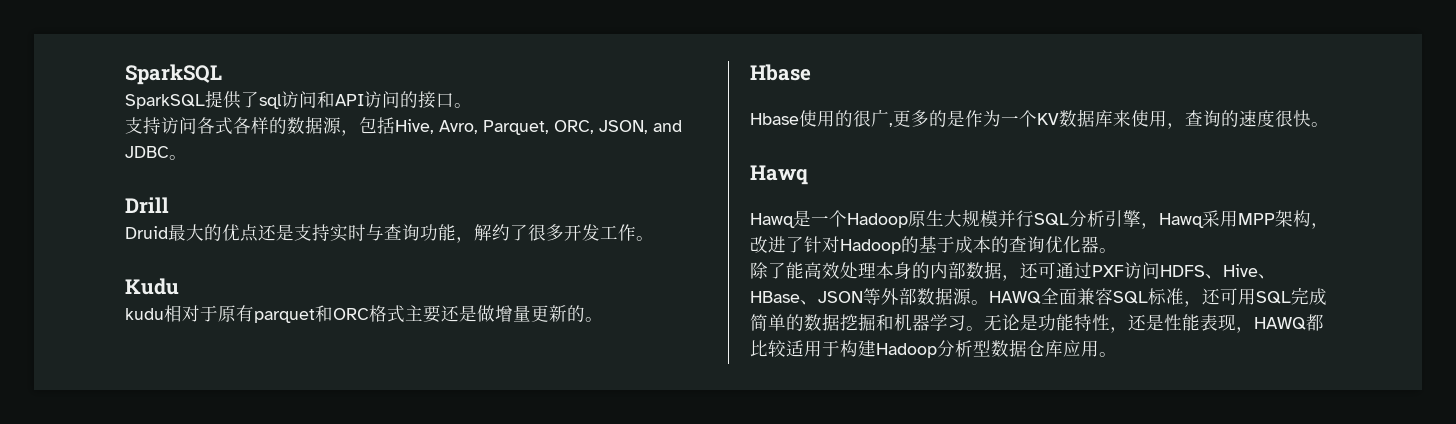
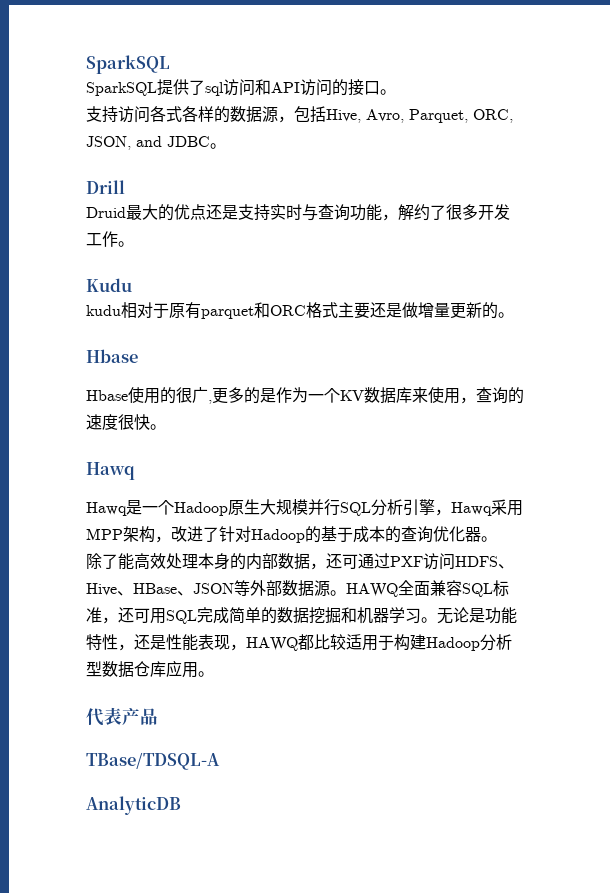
+ 代表产品
+ TBase/TDSQL-A
+ AnalyticDB

